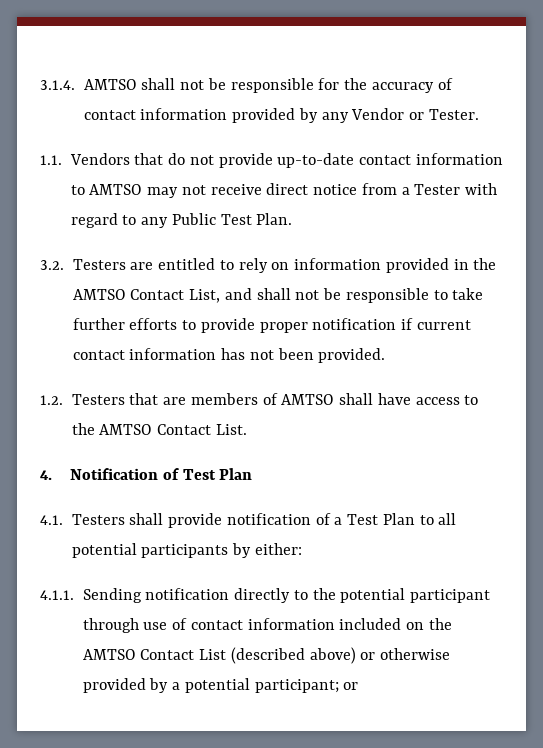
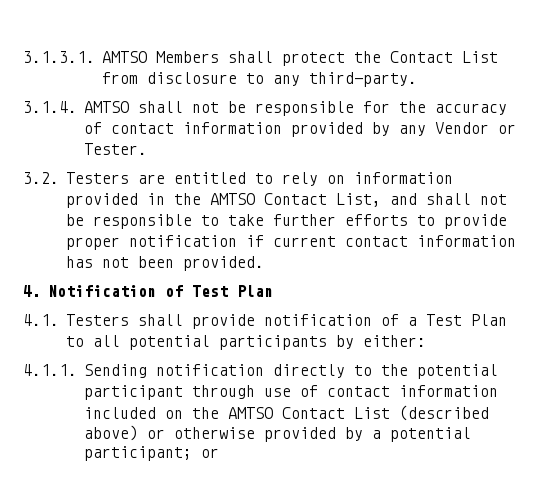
+ 3.1.3.1. AMTSO Members shall protect the Contact List from disclosure to any third-party.
- 1.1. Vendors that do not provide up-to-date contact information to AMTSO may not receive direct notice from a Tester with regard to any Public Test Plan.
- 1.2. Testers that are members of AMTSO shall have access to the AMTSO Contact List.

